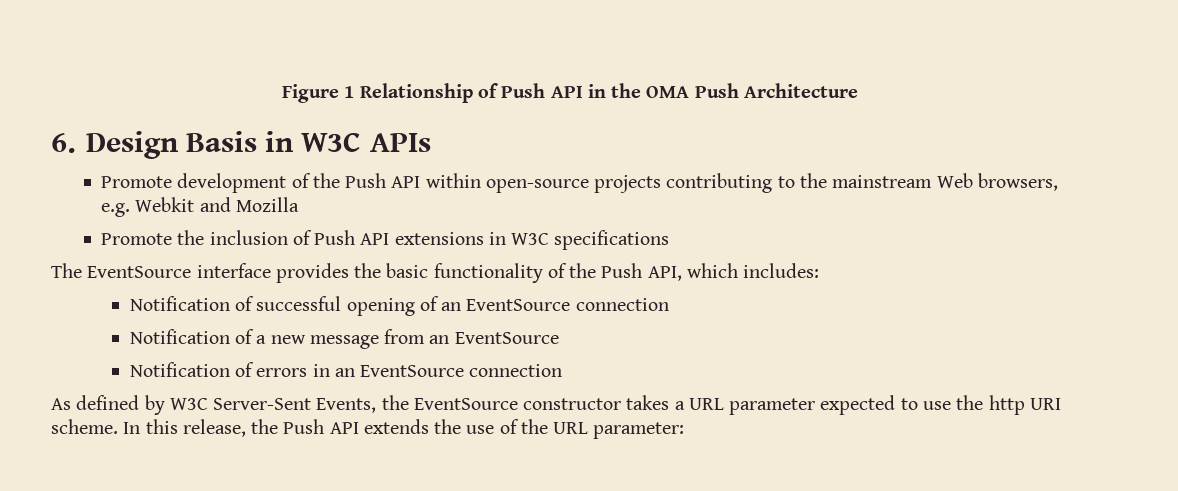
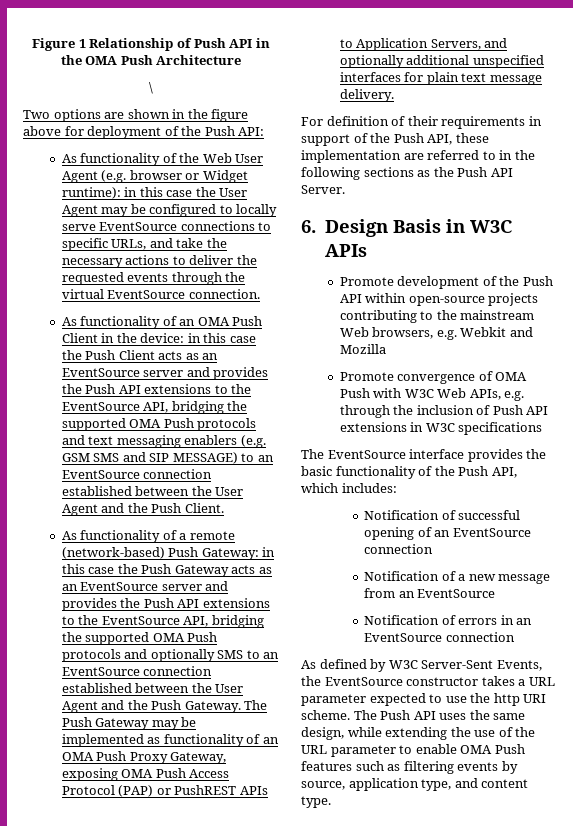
+ \
+ Two options are shown in the figure above for deployment of the Push API:
+ As functionality of the Web User Agent (e.g. browser or Widget runtime): in this case the User Agent may be configured to locally serve EventSource connections to specific URLs, and take the necessary actions to deliver the requested events through the virtual EventSource connection.
+ As functionality of an OMA Push Client in the device: in this case the Push Client acts as an EventSource server and provides the Push API extensions to the EventSource API, bridging the supported OMA Push protocols and text messaging enablers (e.g. GSM SMS and SIP MESSAGE) to an EventSource connection established between the User Agent and the Push Client.
+ As functionality of a remote (network-based) Push Gateway: in this case the Push Gateway acts as an EventSource server and provides the Push API extensions to the EventSource API, bridging the supported OMA Push protocols and optionally SMS to an EventSource connection established between the User Agent and the Push Gateway. The Push Gateway may be implemented as functionality of an OMA Push Proxy Gateway, exposing OMA Push Access Protocol (PAP) or PushREST APIs to Application Servers, and optionally additional unspecified interfaces for plain text message delivery.
+ For definition of their requirements in support of the Push API, these implementation are referred to in the following sections as the Push API Server.
- Promote the inclusion of Push API extensions in W3C specifications
+ Promote convergence of OMA Push with W3C Web APIs, e.g. through the inclusion of Push API extensions in W3C specifications
- In this release, the Push API extends the use of the URL parameter:
+ The Push API uses the same design, while extending the use of the URL parameter to enable OMA Push features such as filtering events by source, application type, and content type.

